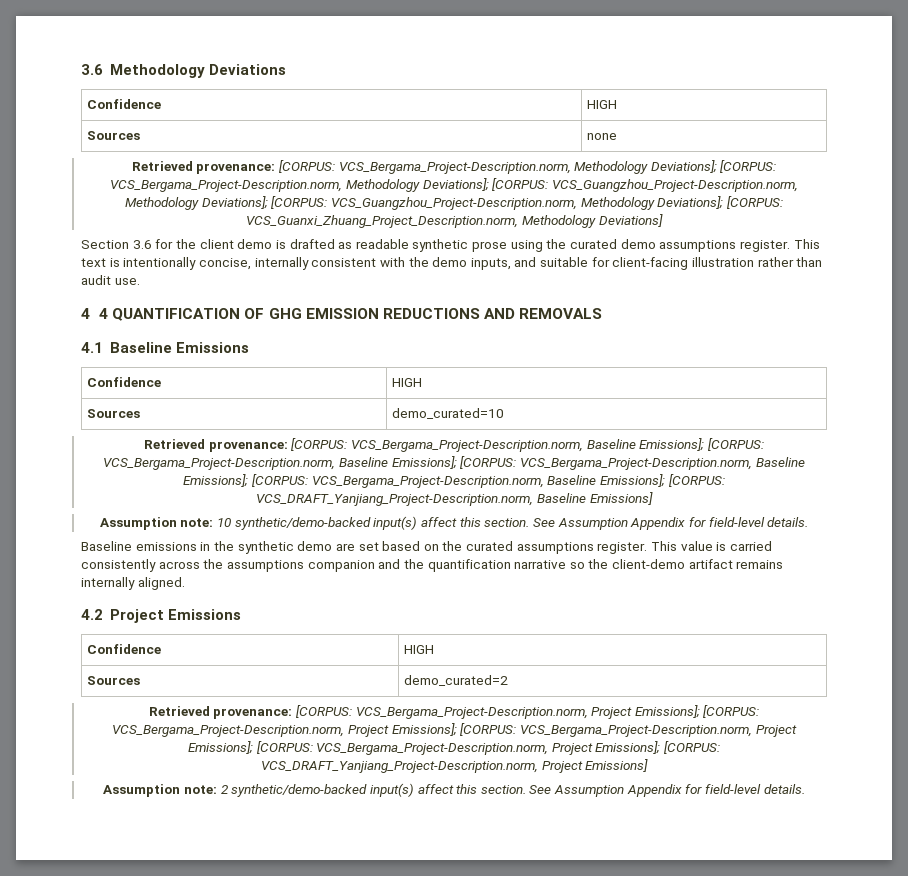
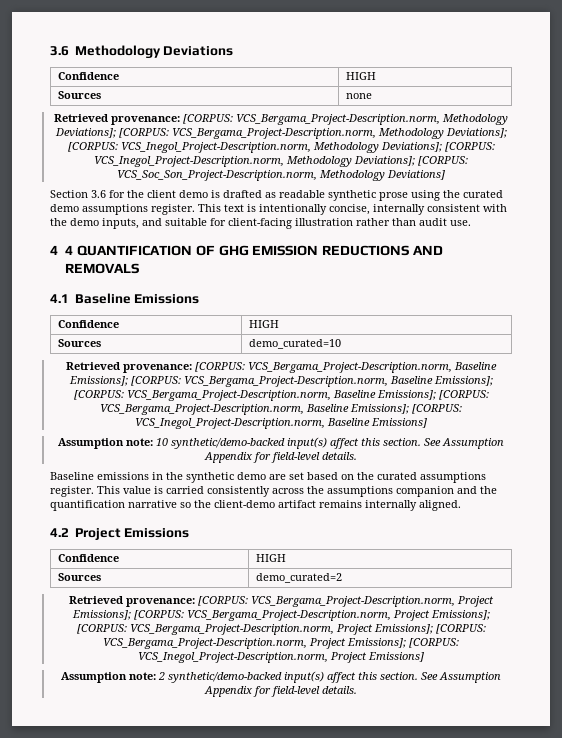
- Retrieved provenance: [CORPUS: VCS_Bergama_Project-Description.norm, Methodology Deviations]; [CORPUS: VCS_Bergama_Project-Description.norm, Methodology Deviations]; [CORPUS: VCS_Guangzhou_Project-Description.norm, Methodology Deviations]; [CORPUS: VCS_Guangzhou_Project-Description.norm, Methodology Deviations]; [CORPUS: VCS_Guanxi_Zhuang_Project_Description.norm, Methodology Deviations]
+ Retrieved provenance: [CORPUS: VCS_Bergama_Project-Description.norm, Methodology Deviations]; [CORPUS: VCS_Bergama_Project-Description.norm, Methodology Deviations]; [CORPUS: VCS_Inegol_Project-Description.norm, Methodology Deviations]; [CORPUS: VCS_Inegol_Project-Description.norm, Methodology Deviations]; [CORPUS: VCS_Soc_Son_Project-Description.norm, Methodology Deviations]
- Retrieved provenance: [CORPUS: VCS_Bergama_Project-Description.norm, Baseline Emissions]; [CORPUS: VCS_Bergama_Project-Description.norm, Baseline Emissions]; [CORPUS: VCS_Bergama_Project-Description.norm, Baseline Emissions]; [CORPUS: VCS_Bergama_Project-Description.norm, Baseline Emissions]; [CORPUS: VCS_DRAFT_Yanjiang_Project-Description.norm, Baseline Emissions]
+ Retrieved provenance: [CORPUS: VCS_Bergama_Project-Description.norm, Baseline Emissions]; [CORPUS: VCS_Bergama_Project-Description.norm, Baseline Emissions]; [CORPUS: VCS_Bergama_Project-Description.norm, Baseline Emissions]; [CORPUS: VCS_Bergama_Project-Description.norm, Baseline Emissions]; [CORPUS: VCS_Inegol_Project-Description.norm, Baseline Emissions]
- Retrieved provenance: [CORPUS: VCS_Bergama_Project-Description.norm, Project Emissions]; [CORPUS: VCS_Bergama_Project-Description.norm, Project Emissions]; [CORPUS: VCS_Bergama_Project-Description.norm, Project Emissions]; [CORPUS: VCS_Bergama_Project-Description.norm, Project Emissions]; [CORPUS: VCS_DRAFT_Yanjiang_Project-Description.norm, Project Emissions]
+ Retrieved provenance: [CORPUS: VCS_Bergama_Project-Description.norm, Project Emissions]; [CORPUS: VCS_Bergama_Project-Description.norm, Project Emissions]; [CORPUS: VCS_Bergama_Project-Description.norm, Project Emissions]; [CORPUS: VCS_Bergama_Project-Description.norm, Project Emissions]; [CORPUS: VCS_Inegol_Project-Description.norm, Project Emissions]

